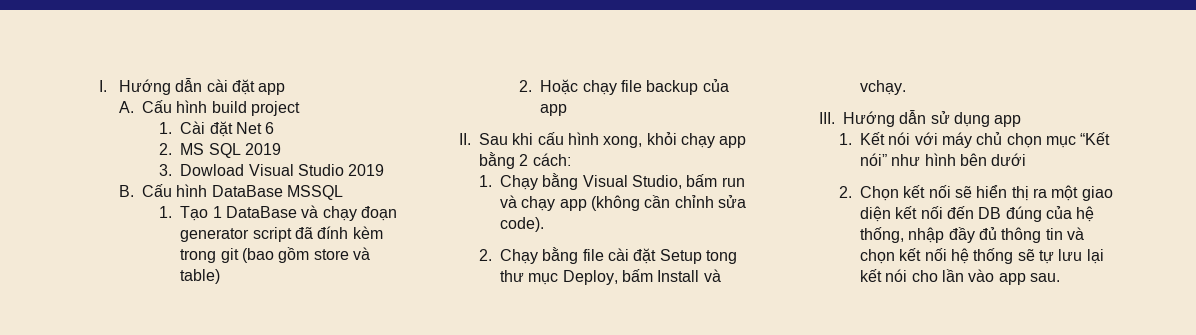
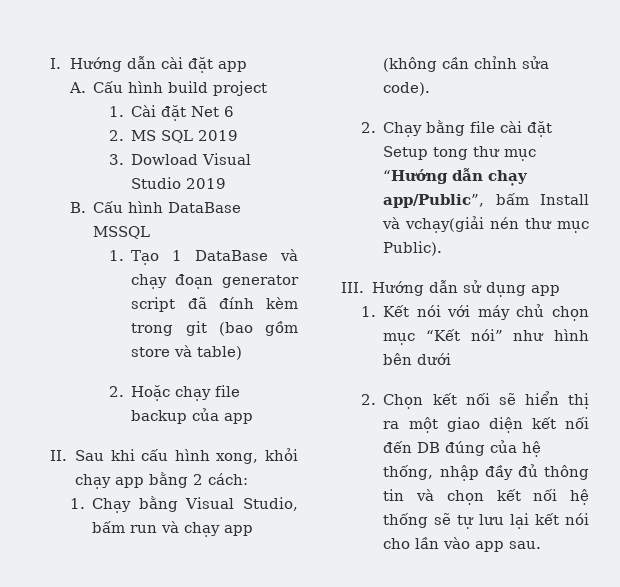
- 2. Chạy bằng file cài đặt Setup tong thư mục Deploy, bấm Install và vchạy.
+ 2. Chạy bằng file cài đặt Setup tong thư mục “Hướng dẫn chạy app/Public”, bấm Install và vchạy(giải nén thư mục Public).

